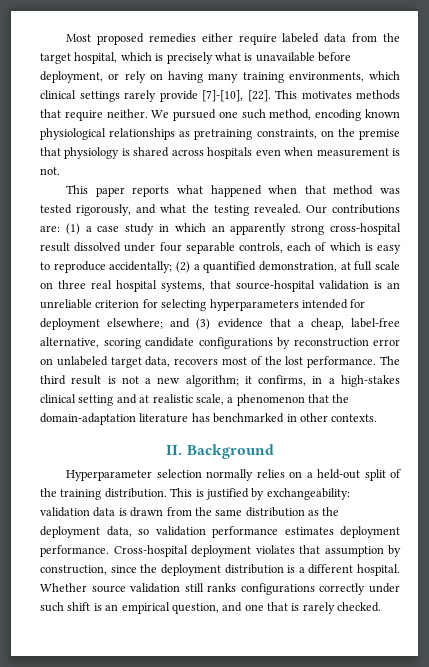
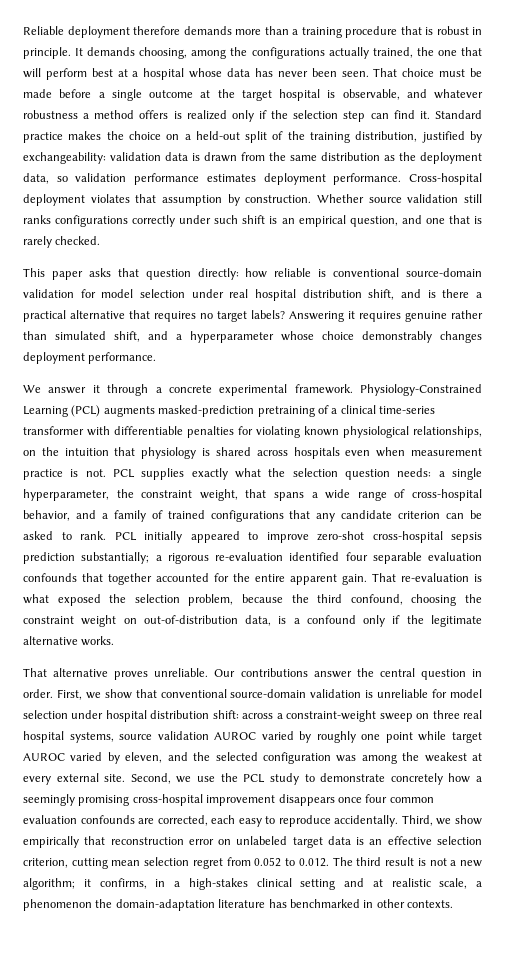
- Most proposed remedies either require labeled data from the target hospital, which is precisely what is unavailable before deployment, or rely on having many training environments, which clinical settings rarely provide [7]-[10], [22]. This motivates methods that require neither. We pursued one such method, encoding known physiological relationships as pretraining constraints, on the premise that physiology is shared across hospitals even when measurement is not.
- This paper reports what happened when that method was tested rigorously, and what the testing revealed. Our contributions are: (1) a case study in which an apparently strong cross-hospital result dissolved under four separable controls, each of which is easy to reproduce accidentally; (2) a quantified demonstration, at full scale on three real hospital systems, that source-hospital validation is an unreliable criterion for selecting hyperparameters intended for deployment elsewhere; and (3) evidence that a cheap, label-free alternative, scoring candidate configurations by reconstruction error on unlabeled target data, recovers most of the lost performance. The third result is not a new algorithm; it confirms, in a high-stakes clinical setting and at realistic scale, a phenomenon that the domain-adaptation literature has benchmarked in other contexts.
- II. Background
- Hyperparameter selection normally relies on a held-out split of the training distribution. This is justified by exchangeability: validation data is drawn from the same distribution as the deployment data, so validation performance estimates deployment performance.
+ Reliable deployment therefore demands more than a training procedure that is robust in principle. It demands choosing, among the configurations actually trained, the one that will perform best at a hospital whose data has never been seen. That choice must be made before a single outcome at the target hospital is observable, and whatever robustness a method offers is realized only if the selection step can find it. Standard practice makes the choice on a held-out split of the training distribution, justified by exchangeability: validation data is drawn from the same distribution as the deployment data, so validation performance estimates deployment performance.
- Cross-hospital deployment violates that assumption by construction, since the deployment distribution is a different hospital.
+ Cross-hospital deployment violates that assumption by construction.
+ This paper asks that question directly: how reliable is conventional source-domain validation for model selection under real hospital distribution shift, and is there a practical alternative that requires no target labels? Answering it requires genuine rather than simulated shift, and a hyperparameter whose choice demonstrably changes deployment performance.
+ We answer it through a concrete experimental framework. Physiology-Constrained Learning (PCL) augments masked-prediction pretraining of a clinical time-series transformer with differentiable penalties for violating known physiological relationships, on the intuition that physiology is shared across hospitals even when measurement practice is not. PCL supplies exactly what the selection question needs: a single hyperparameter, the constraint weight, that spans a wide range of cross-hospital behavior, and a family of trained configurations that any candidate criterion can be asked to rank. PCL initially appeared to improve zero-shot cross-hospital sepsis prediction substantially; a rigorous re-evaluation identified four separable evaluation confounds that together accounted for the entire apparent gain. That re-evaluation is what exposed the selection problem, because the third confound, choosing the constraint weight on out-of-distribution data, is a confound only if the legitimate alternative works.
+ That alternative proves unreliable. Our contributions answer the central question in order. First, we show that conventional source-domain validation is unreliable for model selection under hospital distribution shift: across a constraint-weight sweep on three real hospital systems, source validation AUROC varied by roughly one point while target AUROC varied by eleven, and the selected configuration was among the weakest at every external site. Second, we use the PCL study to demonstrate concretely how a seemingly promising cross-hospital improvement disappears once four common evaluation confounds are corrected, each easy to reproduce accidentally. Third, we show empirically that reconstruction error on unlabeled target data is an effective selection criterion, cutting mean selection regret from 0.052 to 0.012. The third result is not a new algorithm; it confirms, in a high-stakes clinical setting and at realistic scale, a phenomenon the domain-adaptation literature has benchmarked in other contexts.

